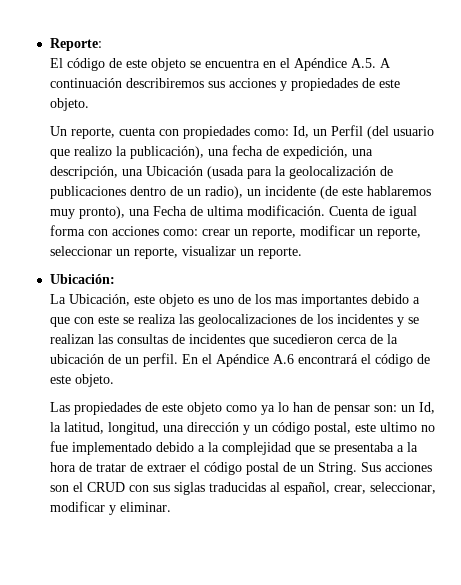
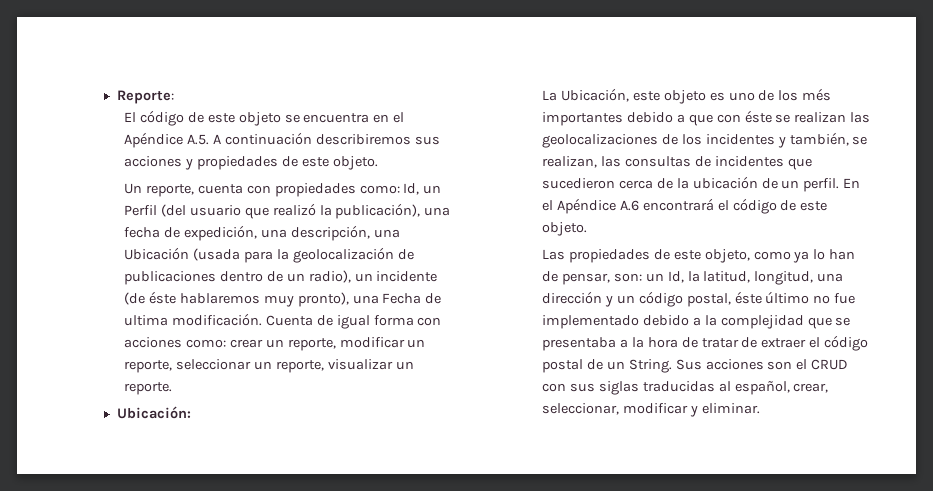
- Un reporte, cuenta con propiedades como: Id, un Perfil (del usuario que realizo la publicación), una fecha de expedición, una descripción, una Ubicación (usada para la geolocalización de publicaciones dentro de un radio), un incidente (de este hablaremos muy pronto), una Fecha de ultima modificación.
+ Un reporte, cuenta con propiedades como: Id, un Perfil (del usuario que realizó la publicación), una fecha de expedición, una descripción, una Ubicación (usada para la geolocalización de publicaciones dentro de un radio), un incidente (de éste hablaremos muy pronto), una Fecha de ultima modificación.
- La Ubicación, este objeto es uno de los mas importantes debido a que con este se realiza las geolocalizaciones de los incidentes y se realizan las consultas de incidentes que sucedieron cerca de la ubicación de un perfil.
+ La Ubicación, este objeto es uno de los més importantes debido a que con éste se realizan las geolocalizaciones de los incidentes y también, se realizan, las consultas de incidentes que sucedieron cerca de la ubicación de un perfil.
- Las propiedades de este objeto como ya lo han de pensar son: un Id, la latitud, longitud, una dirección y un código postal, este ultimo no fue implementado debido a la complejidad que se presentaba a la hora de tratar de extraer el código postal de un String.
+ Las propiedades de este objeto, como ya lo han de pensar, son: un Id, la latitud, longitud, una dirección y un código postal, éste último no fue implementado debido a la complejidad que se presentaba a la hora de tratar de extraer el código postal de un String.

